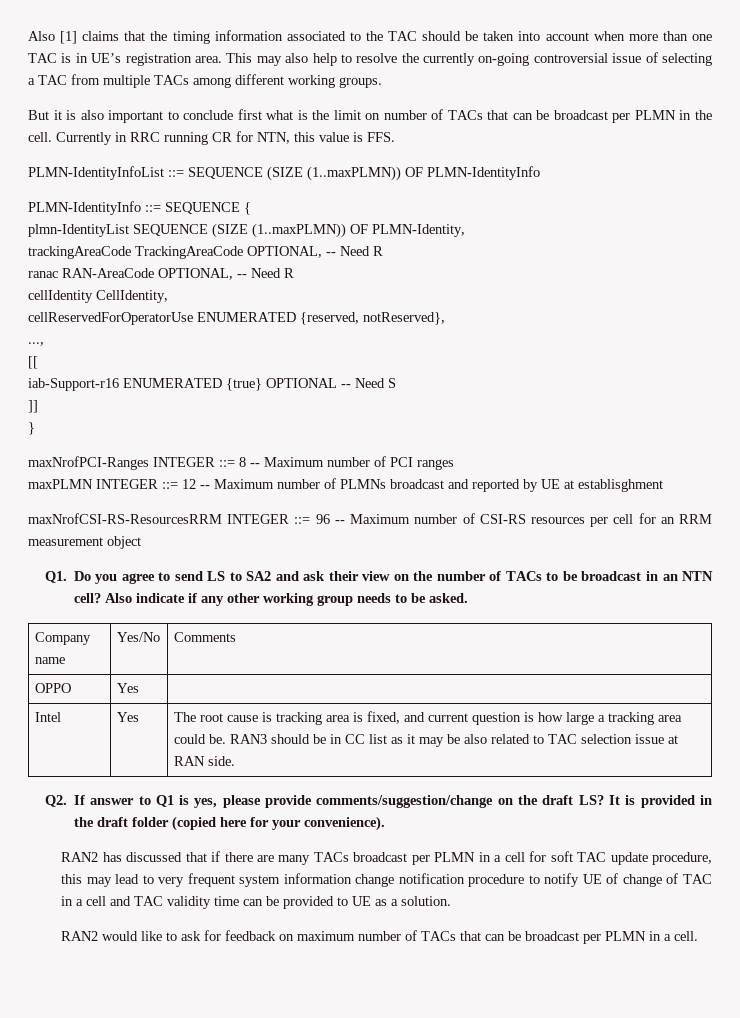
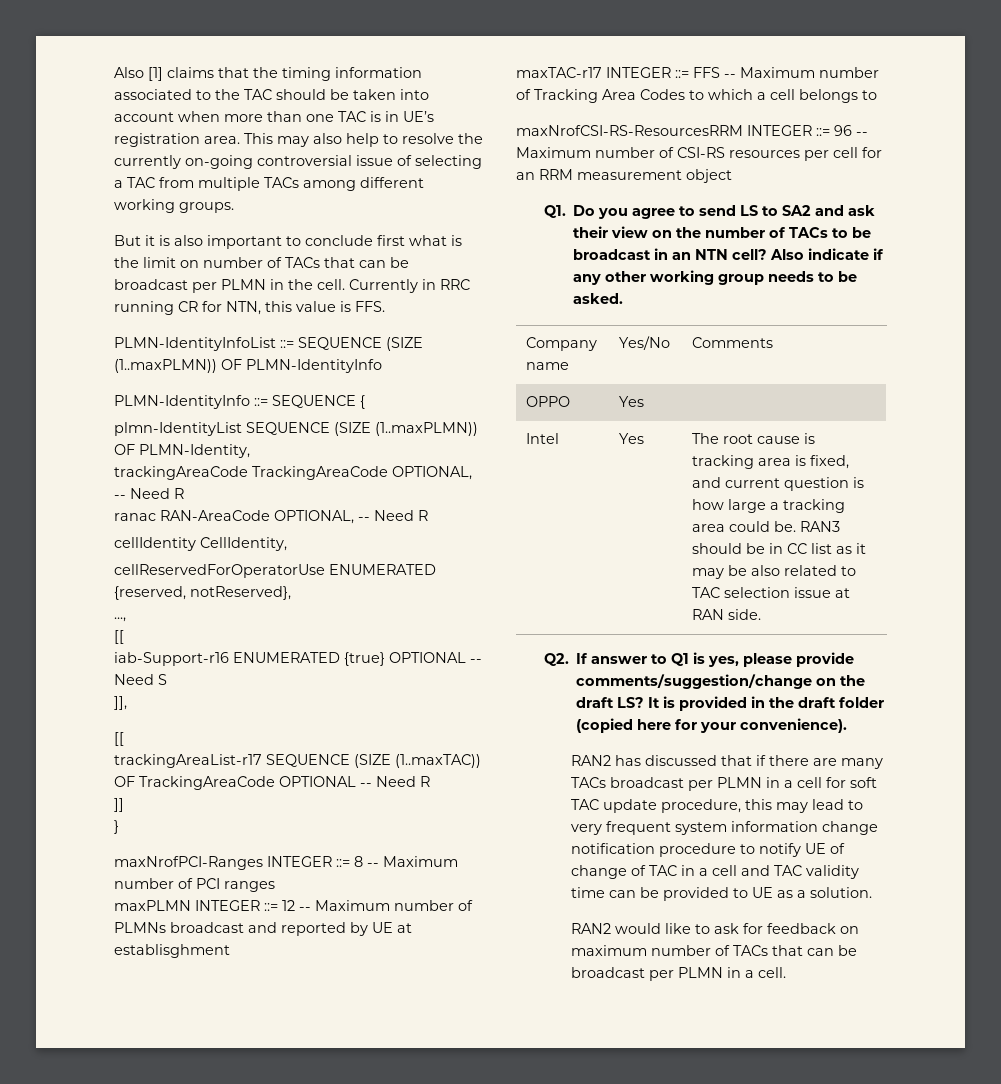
+ ]],
+ [[
+ trackingAreaList-r17 SEQUENCE (SIZE (1..maxTAC)) OF TrackingAreaCode OPTIONAL -- Need R
+ maxTAC-r17 INTEGER ::= FFS -- Maximum number of Tracking Area Codes to which a cell belongs to

